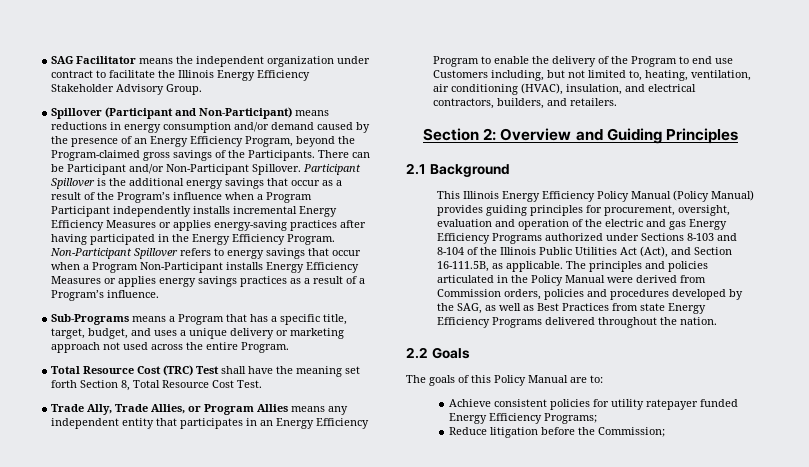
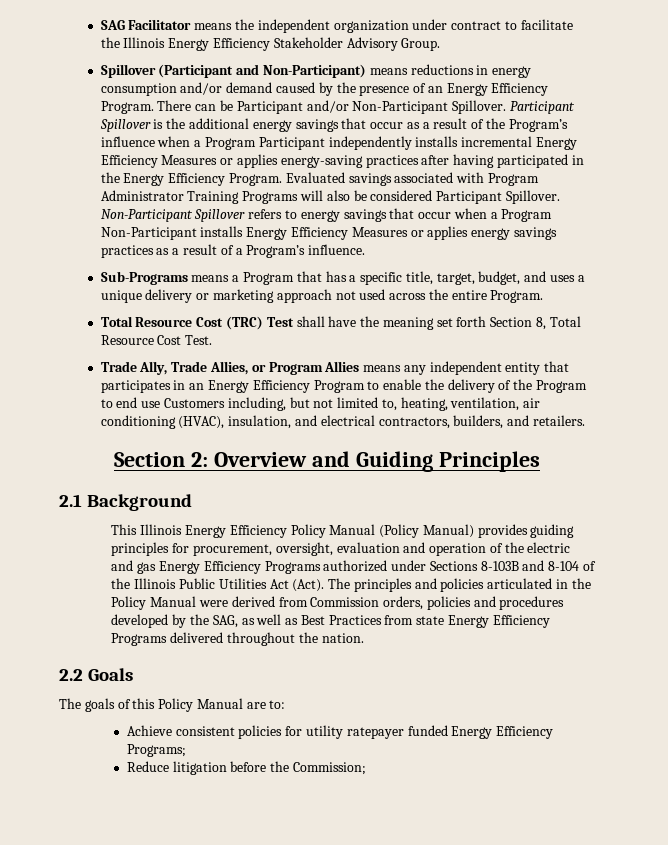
- Spillover (Participant and Non-Participant) means reductions in energy consumption and/or demand caused by the presence of an Energy Efficiency Program, beyond the Program-claimed gross savings of the Participants.
+ Spillover (Participant and Non-Participant) means reductions in energy consumption and/or demand caused by the presence of an Energy Efficiency Program.
+ Evaluated savings associated with Program Administrator Training Programs will also be considered Participant Spillover.
- This Illinois Energy Efficiency Policy Manual (Policy Manual) provides guiding principles for procurement, oversight, evaluation and operation of the electric and gas Energy Efficiency Programs authorized under Sections 8-103 and 8-104 of the Illinois Public Utilities Act (Act), and Section 16-111.5B, as applicable.
+ This Illinois Energy Efficiency Policy Manual (Policy Manual) provides guiding principles for procurement, oversight, evaluation and operation of the electric and gas Energy Efficiency Programs authorized under Sections 8-103B and 8-104 of the Illinois Public Utilities Act (Act).

